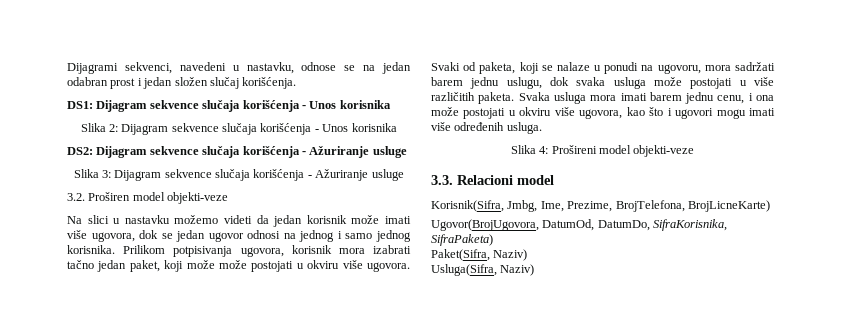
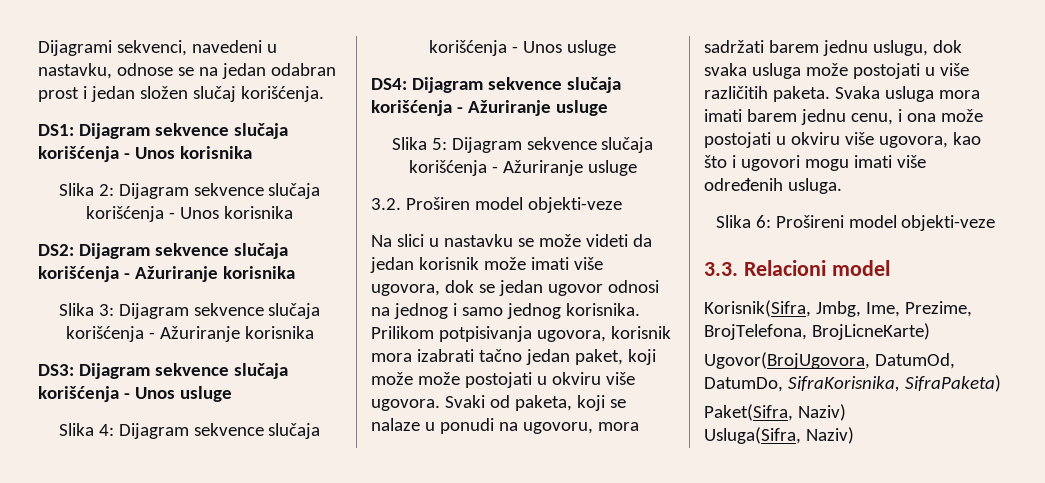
- DS2: Dijagram sekvence slučaja korišćenja - Ažuriranje usluge
- Slika 3: Dijagram sekvence slučaja korišćenja - Ažuriranje usluge
+ DS2: Dijagram sekvence slučaja korišćenja - Ažuriranje korisnika
+ Slika 3: Dijagram sekvence slučaja korišćenja - Ažuriranje korisnika
+ DS3: Dijagram sekvence slučaja korišćenja - Unos usluge
+ Slika 4: Dijagram sekvence slučaja korišćenja - Unos usluge
+ DS4: Dijagram sekvence slučaja korišćenja - Ažuriranje usluge
+ Slika 5: Dijagram sekvence slučaja korišćenja - Ažuriranje usluge
- Na slici u nastavku možemo videti da jedan korisnik može imati više ugovora, dok se jedan ugovor odnosi na jednog i samo jednog korisnika.
+ Na slici u nastavku se može videti da jedan korisnik može imati više ugovora, dok se jedan ugovor odnosi na jednog i samo jednog korisnika.
- Slika 4: Prošireni model objekti-veze
+ Slika 6: Prošireni model objekti-veze

